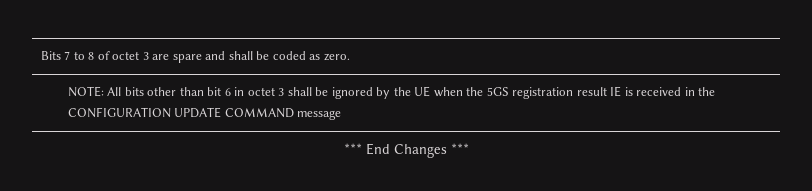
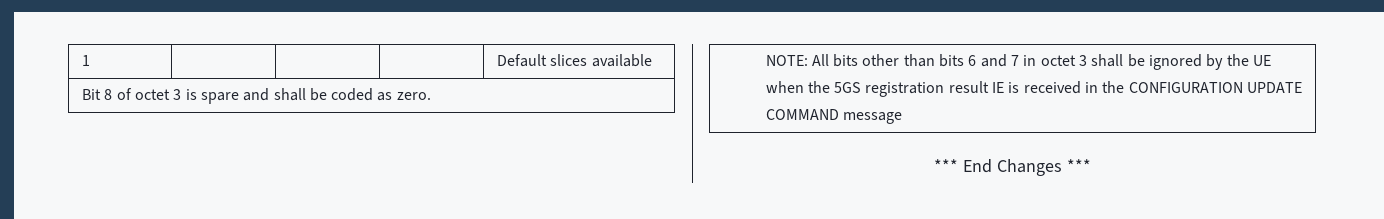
- Bits 7 to 8 of octet 3 are spare and shall be coded as zero.
+ 1 | | | | Default slices available
+ Bit 8 of octet 3 is spare and shall be coded as zero.
- NOTE: All bits other than bit 6 in octet 3 shall be ignored by the UE when the 5GS registration result IE is received in the CONFIGURATION UPDATE COMMAND message
+ NOTE: All bits other than bits 6 and 7 in octet 3 shall be ignored by the UE when the 5GS registration result IE is received in the CONFIGURATION UPDATE COMMAND message

